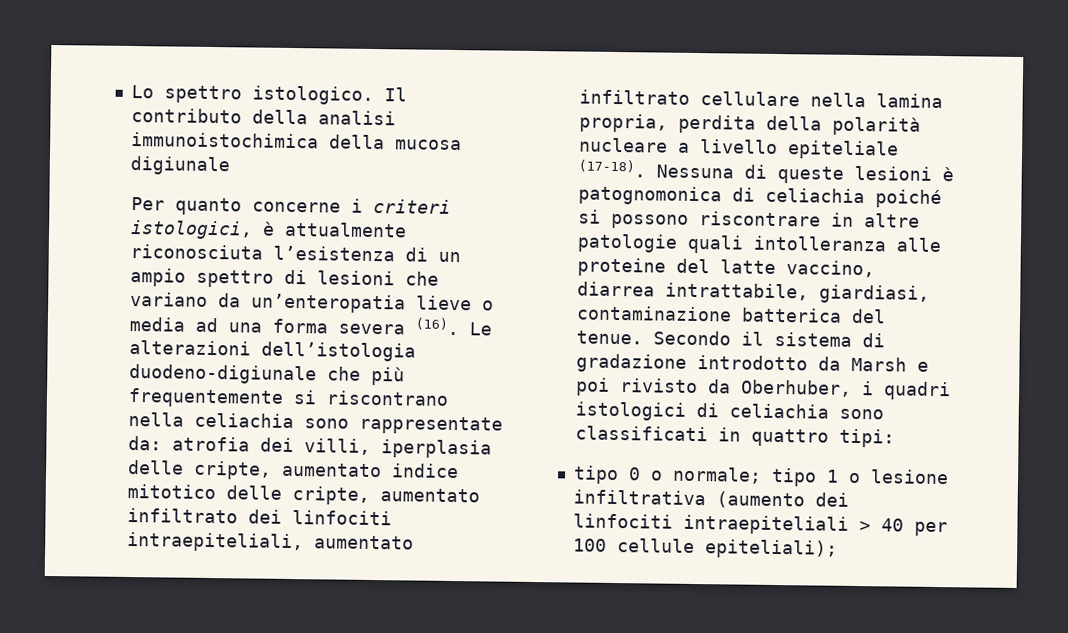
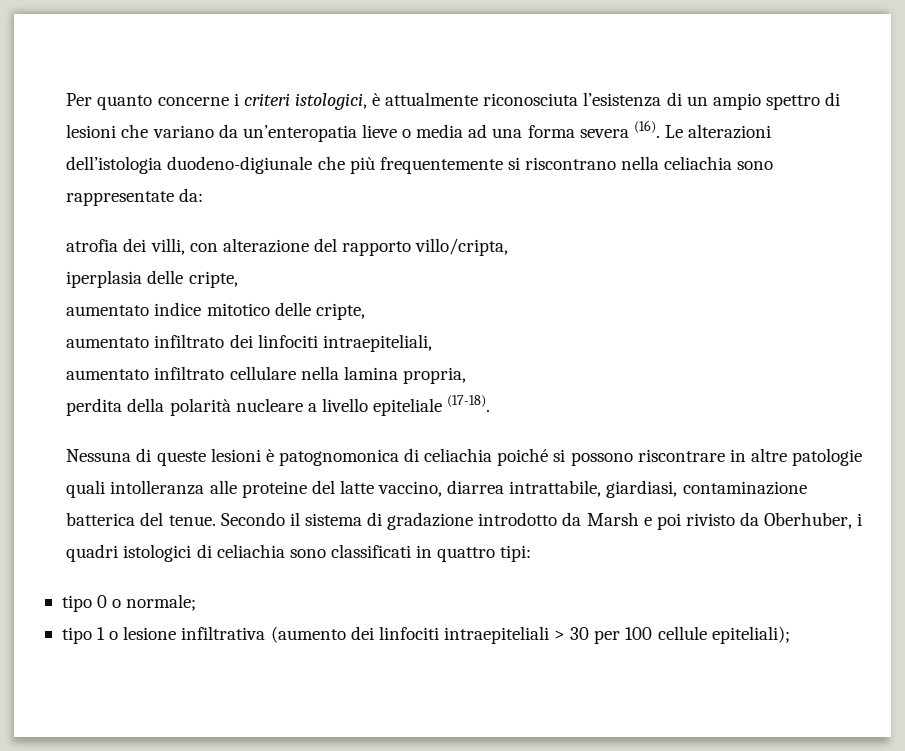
- Lo spettro istologico. Il contributo della analisi immunoistochimica della mucosa digiunale
- Le alterazioni dell’istologia duodeno-digiunale che più frequentemente si riscontrano nella celiachia sono rappresentate da: atrofia dei villi, iperplasia delle cripte, aumentato indice mitotico delle cripte, aumentato infiltrato dei linfociti intraepiteliali, aumentato infiltrato cellulare nella lamina propria, perdita della polarità nucleare a livello epiteliale (17-18). Nessuna di queste lesioni è patognomonica di celiachia poiché si possono riscontrare in altre patologie quali intolleranza alle proteine del latte vaccino, diarrea intrattabile, giardiasi, contaminazione batterica del tenue.
+ Le alterazioni dell’istologia duodeno-digiunale che più frequentemente si riscontrano nella celiachia sono rappresentate da:
+ atrofia dei villi, con alterazione del rapporto villo/cripta,
+ iperplasia delle cripte,
+ aumentato indice mitotico delle cripte,
+ aumentato infiltrato dei linfociti intraepiteliali,
+ aumentato infiltrato cellulare nella lamina propria,
+ perdita della polarità nucleare a livello epiteliale (17-18).
+ Nessuna di queste lesioni è patognomonica di celiachia poiché si possono riscontrare in altre patologie quali intolleranza alle proteine del latte vaccino, diarrea intrattabile, giardiasi, contaminazione batterica del tenue.
- tipo 0 o normale; tipo 1 o lesione infiltrativa (aumento dei linfociti intraepiteliali > 40 per 100 cellule epiteliali);
+ tipo 0 o normale;
+ tipo 1 o lesione infiltrativa (aumento dei linfociti intraepiteliali > 30 per 100 cellule epiteliali);

